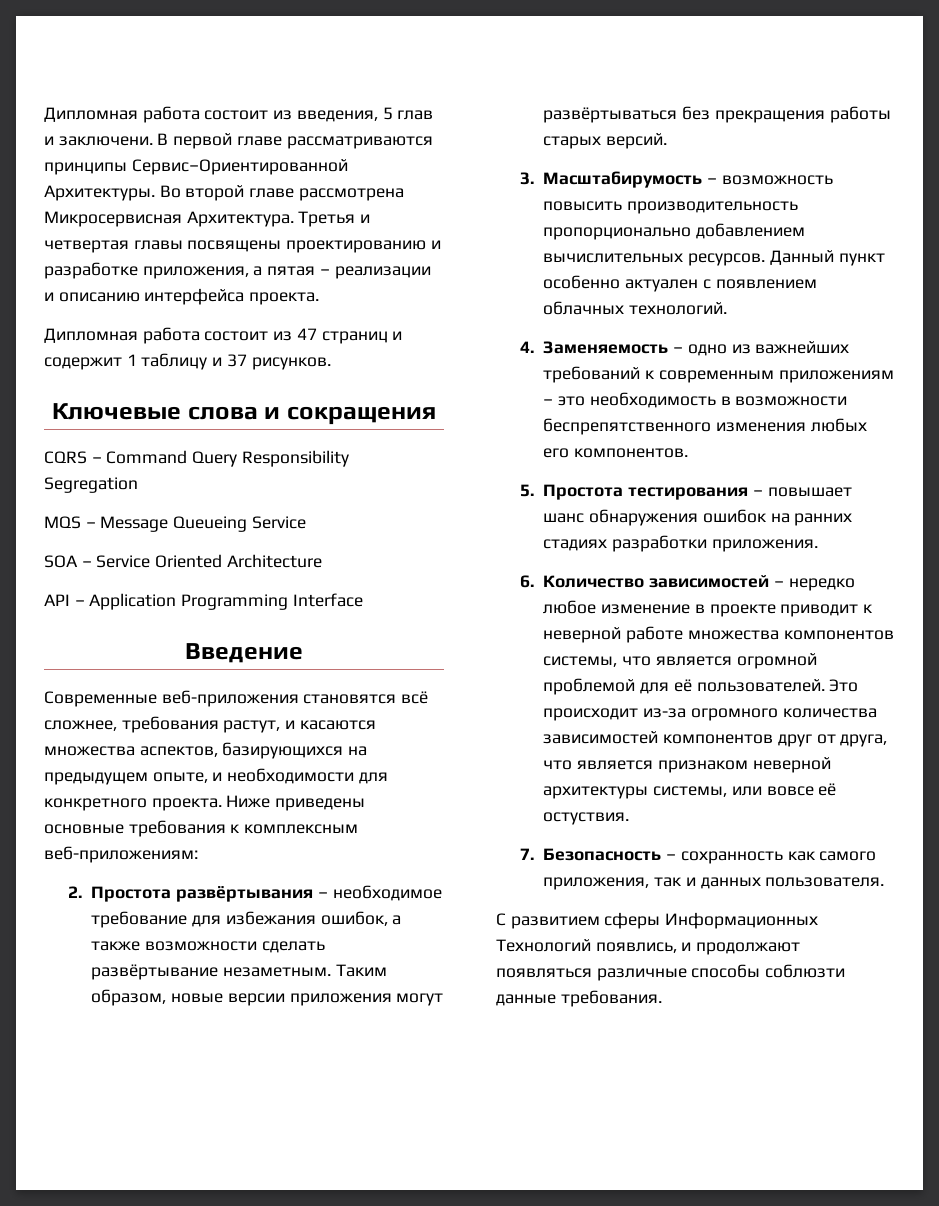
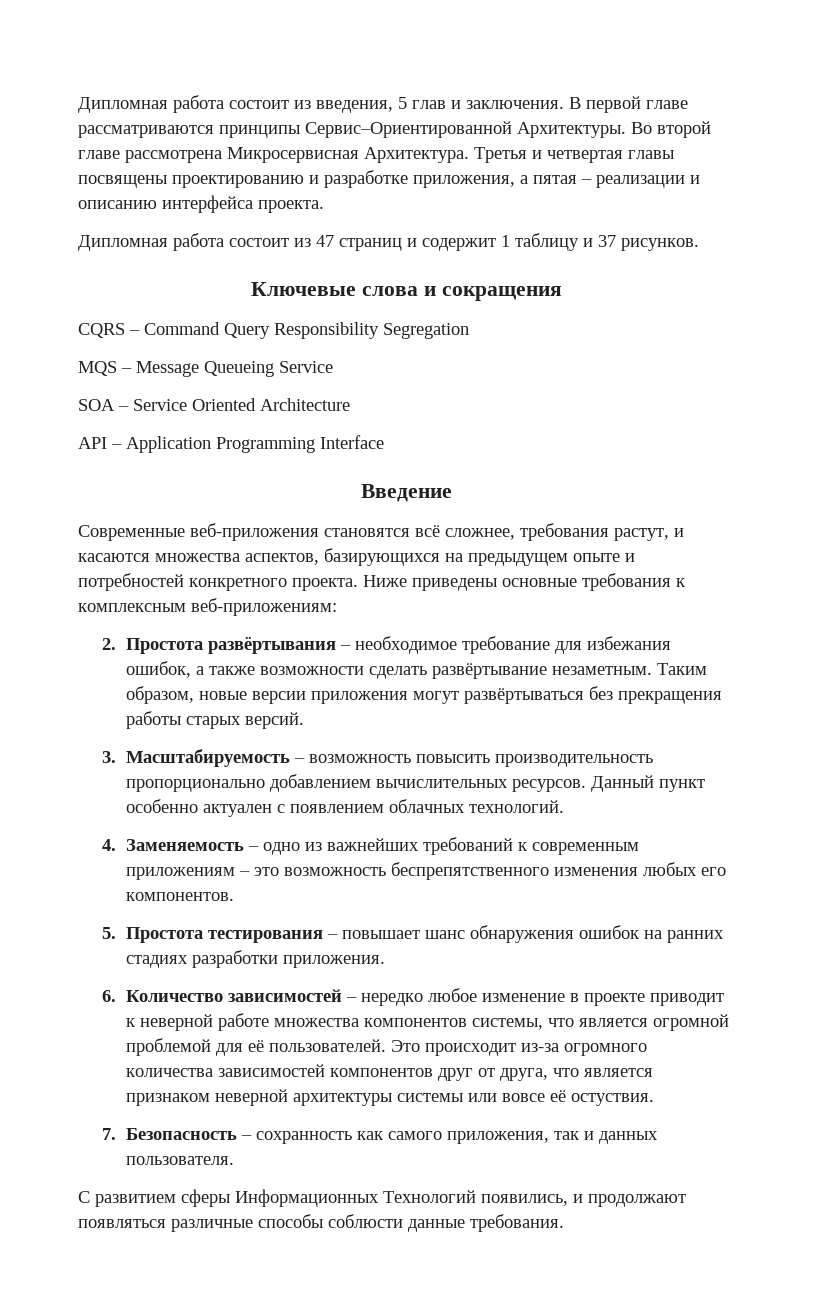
- Дипломная работа состоит из введения, 5 глав и заключени.
+ Дипломная работа состоит из введения, 5 глав и заключения.
- Современные веб-приложения становятся всё сложнее, требования растут, и касаются множества аспектов, базирующихся на предыдущем опыте, и необходимости для конкретного проекта.
+ Современные веб-приложения становятся всё сложнее, требования растут, и касаются множества аспектов, базирующихся на предыдущем опыте и потребностей конкретного проекта.
- 3. Масштабирумость – возможность повысить производительность пропорционально добавлением вычислительных ресурсов.
+ 3. Масштабируемость – возможность повысить производительность пропорционально добавлением вычислительных ресурсов.
- 4. Заменяемость – одно из важнейших требований к современным приложениям – это необходимость в возможности беспрепятственного изменения любых его компонентов.
+ 4. Заменяемость – одно из важнейших требований к современным приложениям – это возможность беспрепятственного изменения любых его компонентов.
- Это происходит из-за огромного количества зависимостей компонентов друг от друга, что является признаком неверной архитектуры системы, или вовсе её остуствия.
+ Это происходит из-за огромного количества зависимостей компонентов друг от друга, что является признаком неверной архитектуры системы или вовсе её остуствия.
- С развитием сферы Информационных Технологий появлись, и продолжают появляться различные способы соблюзти данные требования.
+ С развитием сферы Информационных Технологий появились, и продолжают появляться различные способы соблюсти данные требования.

